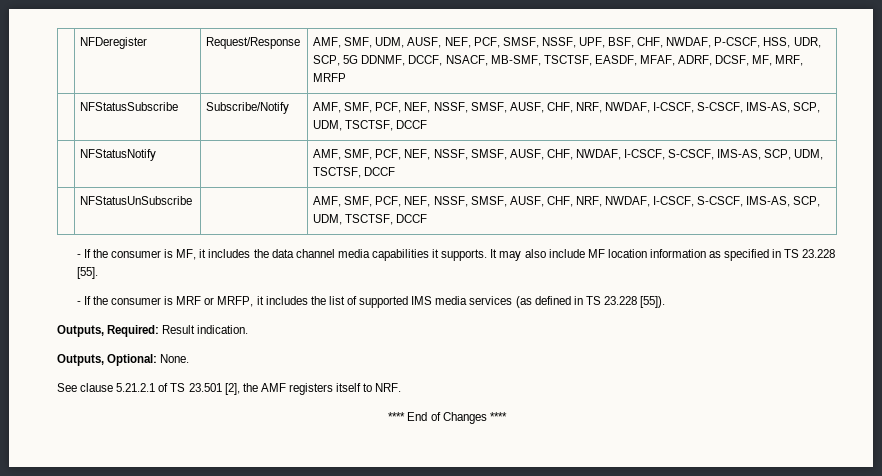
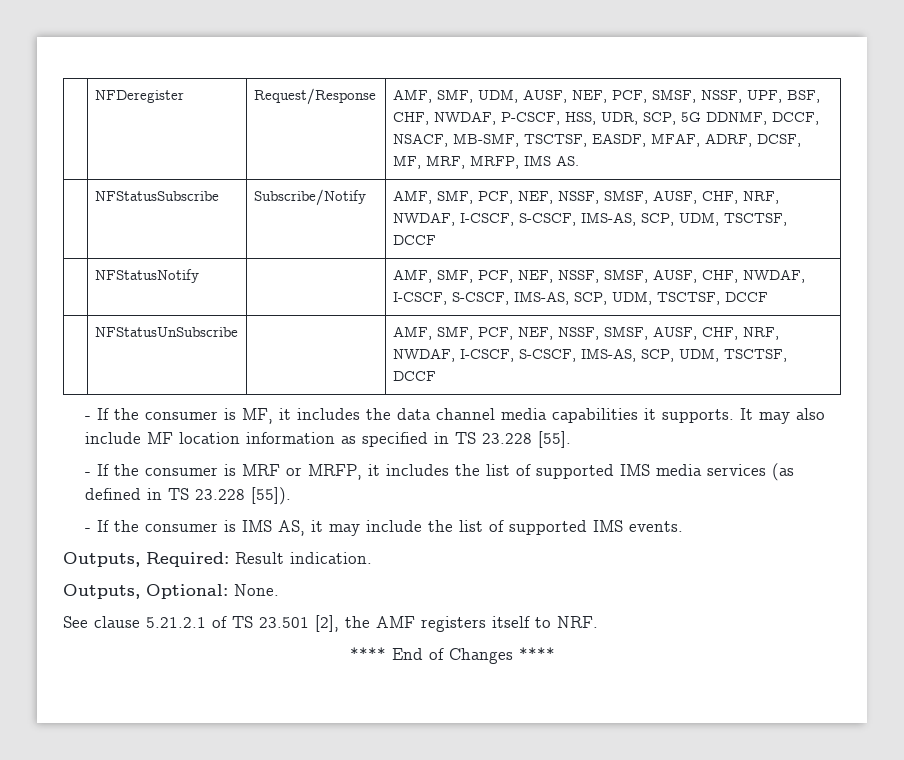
- | NFDeregister | Request/Response | AMF, SMF, UDM, AUSF, NEF, PCF, SMSF, NSSF, UPF, BSF, CHF, NWDAF, P-CSCF, HSS, UDR, SCP, 5G DDNMF, DCCF, NSACF, MB-SMF, TSCTSF, EASDF, MFAF, ADRF, DCSF, MF, MRF, MRFP
+ | NFDeregister | Request/Response | AMF, SMF, UDM, AUSF, NEF, PCF, SMSF, NSSF, UPF, BSF, CHF, NWDAF, P-CSCF, HSS, UDR, SCP, 5G DDNMF, DCCF, NSACF, MB-SMF, TSCTSF, EASDF, MFAF, ADRF, DCSF, MF, MRF, MRFP, IMS AS.
+ - If the consumer is IMS AS, it may include the list of supported IMS events.

